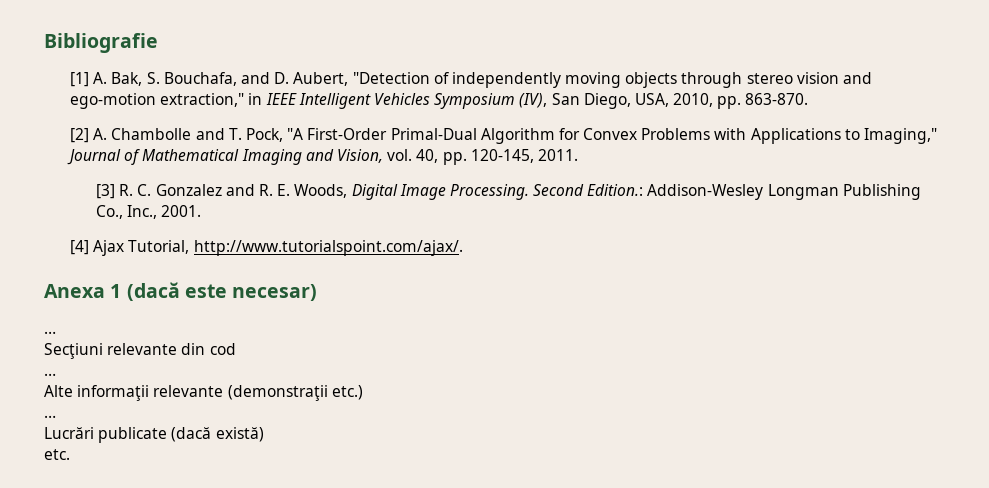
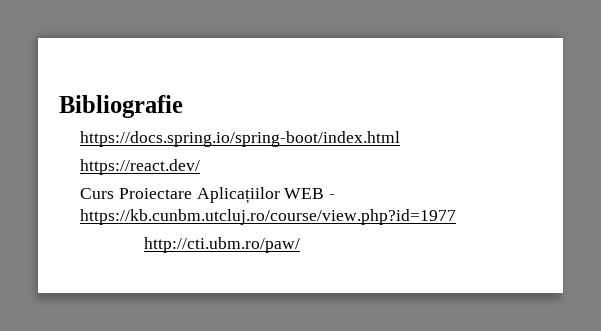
- [1] A. Bak, S. Bouchafa, and D. Aubert, "Detection of independently moving objects through stereo vision and ego-motion extraction," in IEEE Intelligent Vehicles Symposium (IV), San Diego, USA, 2010, pp. 863-870.
- [2] A. Chambolle and T. Pock, "A First-Order Primal-Dual Algorithm for Convex Problems with Applications to Imaging," Journal of Mathematical Imaging and Vision, vol. 40, pp. 120-145, 2011.
- [3] R. C. Gonzalez and R. E. Woods, Digital Image Processing. Second Edition.: Addison-Wesley Longman Publishing Co., Inc., 2001.
- [4] Ajax Tutorial, http://www.tutorialspoint.com/ajax/.
- Anexa 1 (dacă este necesar)
- …
- Secţiuni relevante din cod
- …
- Alte informaţii relevante (demonstraţii etc.)
- …
- Lucrări publicate (dacă există)
- etc.
+ https://docs.spring.io/spring-boot/index.html
+ https://react.dev/
+ Curs Proiectare Aplicațiilor WEB - https://kb.cunbm.utcluj.ro/course/view.php?id=1977
+ http://cti.ubm.ro/paw/

